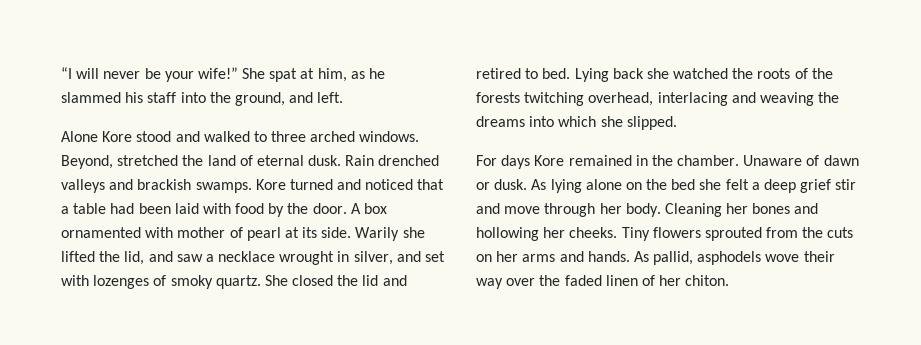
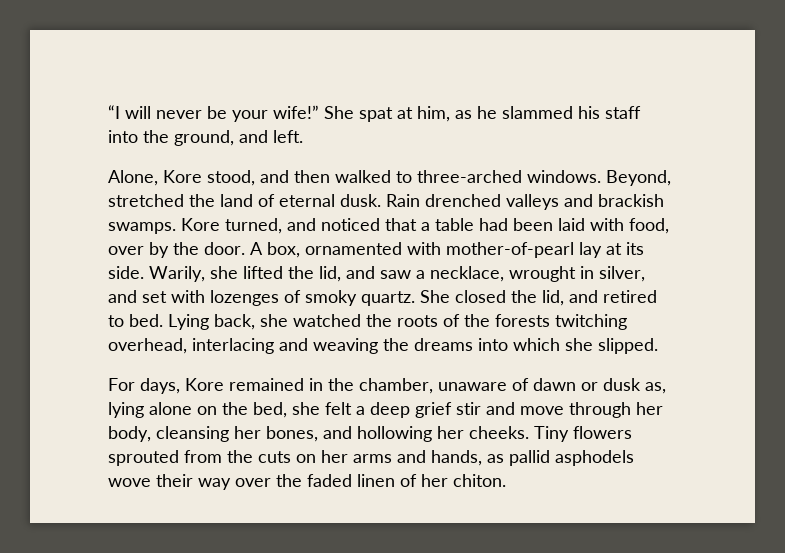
- Alone Kore stood and walked to three arched windows.
+ Alone, Kore stood, and then walked to three-arched windows.
- Kore turned and noticed that a table had been laid with food by the door.
+ Kore turned, and noticed that a table had been laid with food, over by the door.
- A box ornamented with mother of pearl at its side.
+ A box, ornamented with mother-of-pearl lay at its side.
- Warily she lifted the lid, and saw a necklace wrought in silver, and set with lozenges of smoky quartz.
+ Warily, she lifted the lid, and saw a necklace, wrought in silver, and set with lozenges of smoky quartz.
- She closed the lid and retired to bed.
+ She closed the lid, and retired to bed.
- Lying back she watched the roots of the forests twitching overhead, interlacing and weaving the dreams into which she slipped.
+ Lying back, she watched the roots of the forests twitching overhead, interlacing and weaving the dreams into which she slipped.
- For days Kore remained in the chamber. Unaware of dawn or dusk. As lying alone on the bed she felt a deep grief stir and move through her body. Cleaning her bones and hollowing her cheeks.
+ For days, Kore remained in the chamber, unaware of dawn or dusk as, lying alone on the bed, she felt a deep grief stir and move through her body, cleansing her bones, and hollowing her cheeks.
- Tiny flowers sprouted from the cuts on her arms and hands. As pallid, asphodels wove their way over the faded linen of her chiton.
+ Tiny flowers sprouted from the cuts on her arms and hands, as pallid asphodels wove their way over the faded linen of her chiton.

